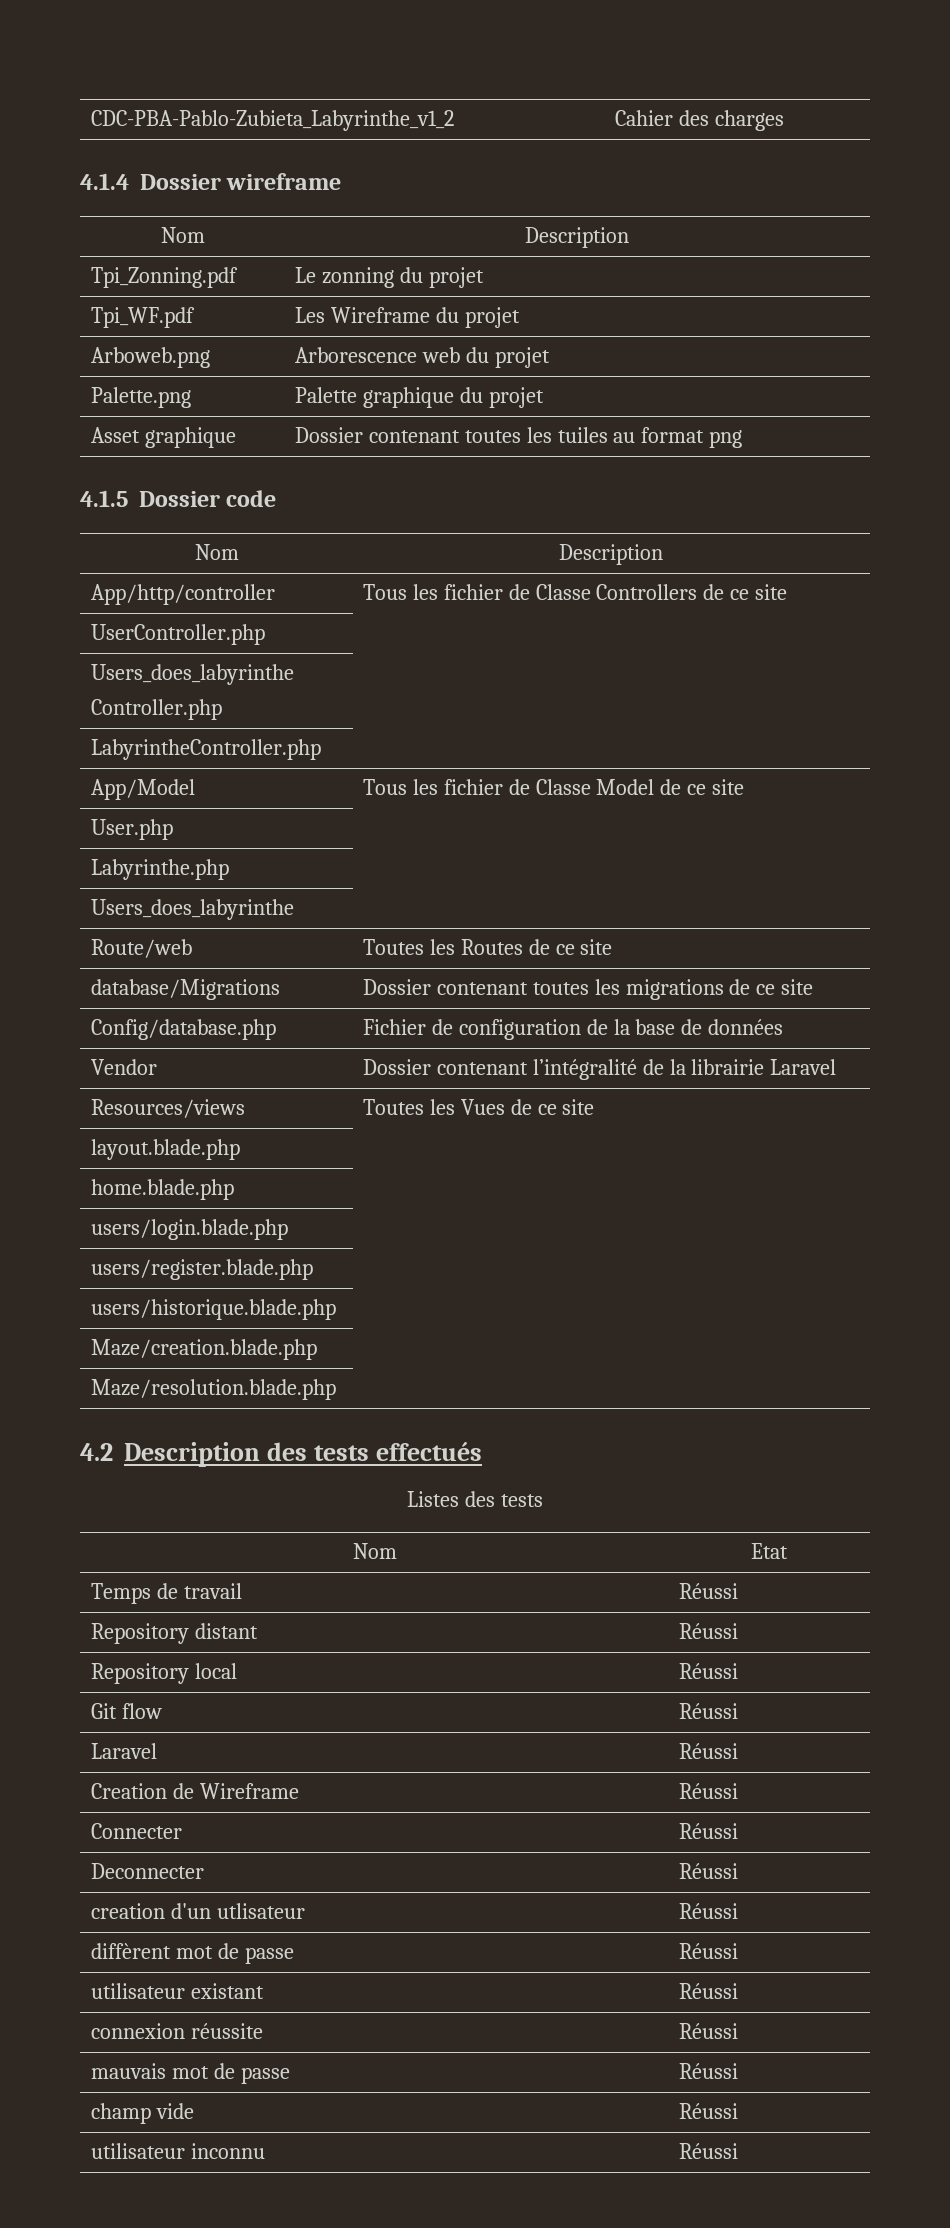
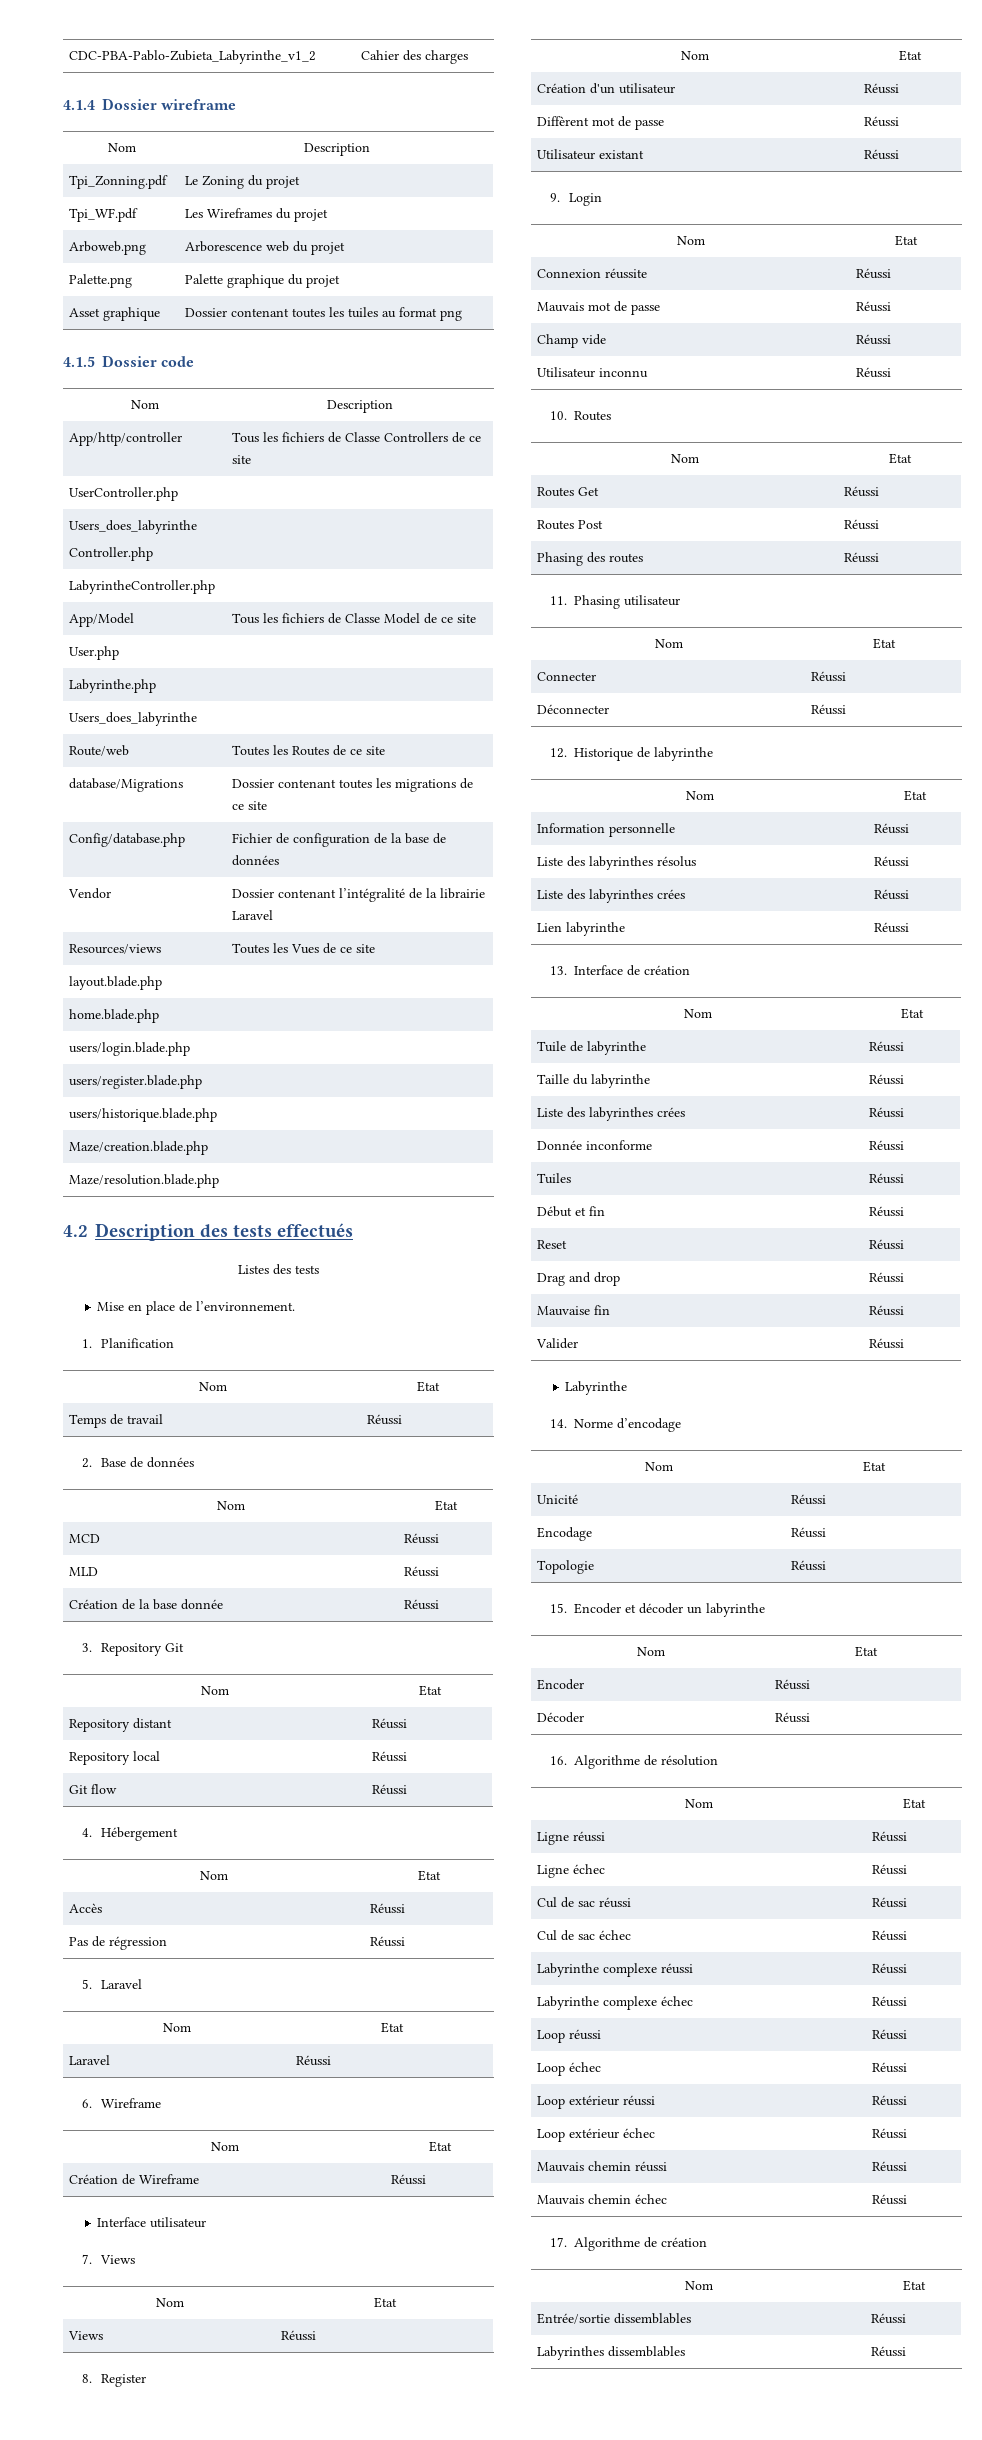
- Tpi_Zonning.pdf | Le zonning du projet
+ Tpi_Zonning.pdf | Le Zoning du projet
- Tpi_WF.pdf | Les Wireframe du projet
+ Tpi_WF.pdf | Les Wireframes du projet
- App/http/controller | Tous les fichier de Classe Controllers de ce site
+ App/http/controller | Tous les fichiers de Classe Controllers de ce site
- App/Model | Tous les fichier de Classe Model de ce site
+ App/Model | Tous les fichiers de Classe Model de ce site
+ Mise en place de l’environnement.
+ 1. Planification
+ 2. Base de données
+ Nom | Etat
+ MCD | Réussi
+ MLD | Réussi
+ Création de la base donnée | Réussi
+ 3. Repository Git
+ Nom | Etat
+ 4. Hébergement
+ Nom | Etat
+ Accès | Réussi
+ Pas de régression | Réussi
+ 5. Laravel
+ Nom | Etat
  Laravel | Réussi
- Creation de Wireframe | Réussi
- Connecter | Réussi
- Deconnecter | Réussi
- creation d'un utlisateur | Réussi
- diffèrent mot de passe | Réussi
- utilisateur existant | Réussi
+ 6. Wireframe
+ Nom | Etat
+ Création de Wireframe | Réussi
+ Interface utilisateur
+ 7. Views
+ Nom | Etat
+ Views | Réussi
+ 8. Register
+ Nom | Etat
+ Création d'un utilisateur | Réussi
+ Diffèrent mot de passe | Réussi
+ Utilisateur existant | Réussi
- connexion réussite | Réussi
+ 9. Login
+ Nom | Etat
+ Connexion réussite | Réussi
- mauvais mot de passe | Réussi
- champ vide | Réussi
+ Mauvais mot de passe | Réussi
+ Champ vide | Réussi
- utilisateur inconnu | Réussi
+ Utilisateur inconnu | Réussi
+ 10. Routes
+ Nom | Etat
+ Routes Get | Réussi
+ Routes Post | Réussi
+ Phasing des routes | Réussi
+ 11. Phasing utilisateur
+ Nom | Etat
+ Connecter | Réussi
+ Déconnecter | Réussi
+ 12. Historique de labyrinthe
+ Nom | Etat
+ Information personnelle | Réussi
+ Liste des labyrinthes résolus | Réussi
+ Liste des labyrinthes crées | Réussi
+ Lien labyrinthe | Réussi
+ 13. Interface de création
+ Nom | Etat
+ Tuile de labyrinthe | Réussi
+ Taille du labyrinthe | Réussi
+ Liste des labyrinthes crées | Réussi
+ Donnée inconforme | Réussi
+ Tuiles | Réussi
+ Début et fin | Réussi
+ Reset | Réussi
+ Drag and drop | Réussi
+ Mauvaise fin | Réussi
+ Valider | Réussi
+ Labyrinthe
+ 14. Norme d’encodage
+ Nom | Etat
+ Unicité | Réussi
+ Encodage | Réussi
+ Topologie | Réussi
+ 15. Encoder et décoder un labyrinthe
+ Nom | Etat
+ Encoder | Réussi
+ Décoder | Réussi
+ 16. Algorithme de résolution
+ Nom | Etat
+ Ligne réussi | Réussi
+ Ligne échec | Réussi
+ Cul de sac réussi | Réussi
+ Cul de sac échec | Réussi
+ Labyrinthe complexe réussi | Réussi
+ Labyrinthe complexe échec | Réussi
+ Loop réussi | Réussi
+ Loop échec | Réussi
+ Loop extérieur réussi | Réussi
+ Loop extérieur échec | Réussi
+ Mauvais chemin réussi | Réussi
+ Mauvais chemin échec | Réussi
+ 17. Algorithme de création
+ Nom | Etat
+ Entrée/sortie dissemblables | Réussi
+ Labyrinthes dissemblables | Réussi

